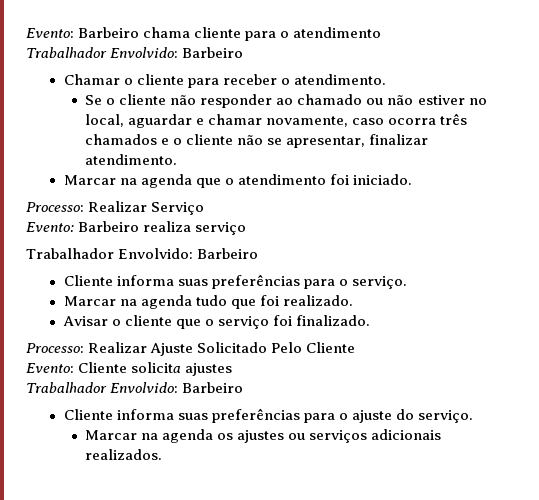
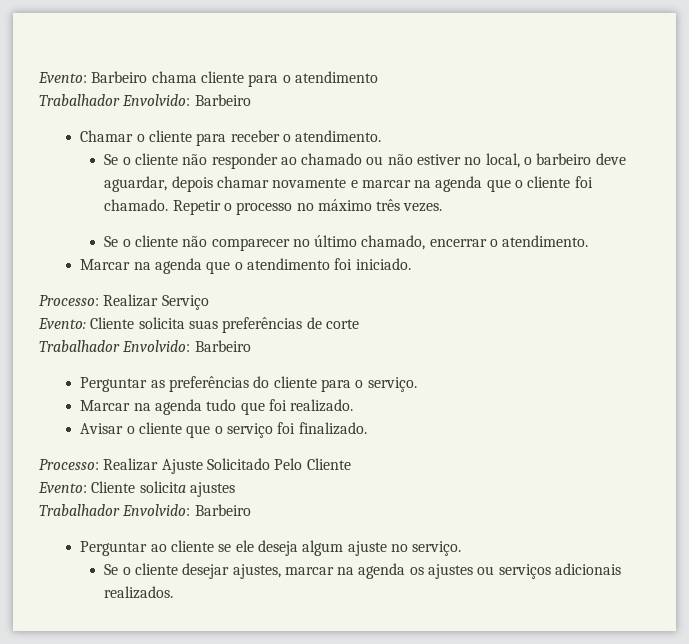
- Se o cliente não responder ao chamado ou não estiver no local, aguardar e chamar novamente, caso ocorra três chamados e o cliente não se apresentar, finalizar atendimento.
+ Se o cliente não responder ao chamado ou não estiver no local, o barbeiro deve aguardar, depois chamar novamente e marcar na agenda que o cliente foi chamado. Repetir o processo no máximo três vezes.
+ Se o cliente não comparecer no último chamado, encerrar o atendimento.
- Evento: Barbeiro realiza serviço
+ Evento: Cliente solicita suas preferências de corte
  Trabalhador Envolvido: Barbeiro
- Cliente informa suas preferências para o serviço.
+ Perguntar as preferências do cliente para o serviço.
- Cliente informa suas preferências para o ajuste do serviço.
- Marcar na agenda os ajustes ou serviços adicionais realizados.
+ Perguntar ao cliente se ele deseja algum ajuste no serviço.
+ Se o cliente desejar ajustes, marcar na agenda os ajustes ou serviços adicionais realizados.

